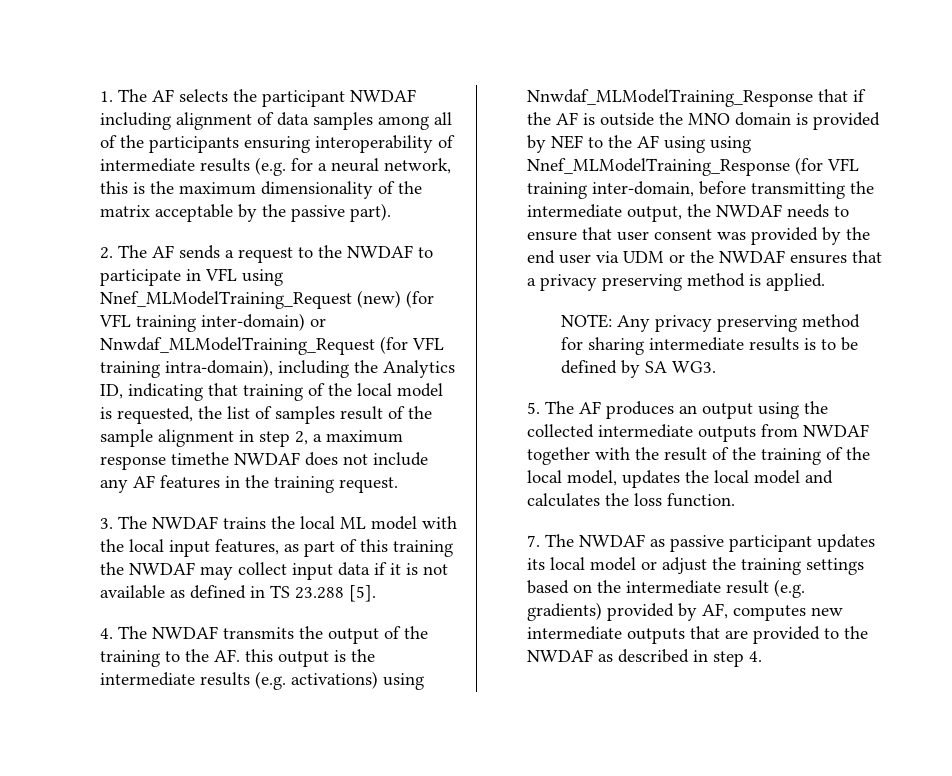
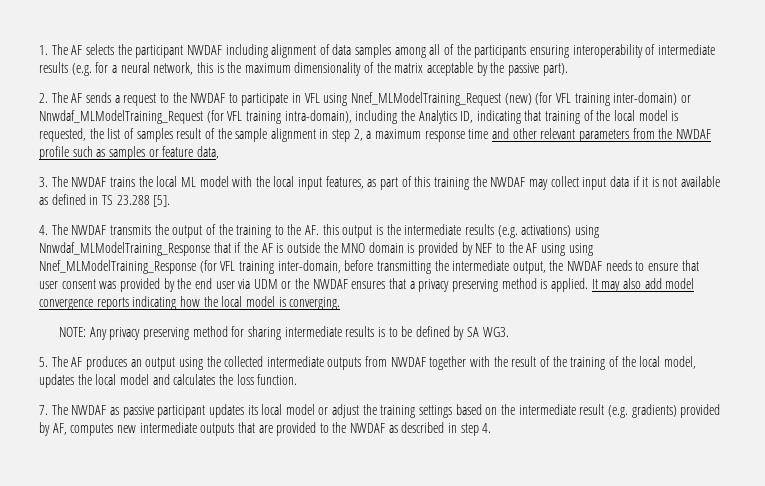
- 2. The AF sends a request to the NWDAF to participate in VFL using Nnef_MLModelTraining_Request (new) (for VFL training inter-domain) or Nnwdaf_MLModelTraining_Request (for VFL training intra-domain), including the Analytics ID, indicating that training of the local model is requested, the list of samples result of the sample alignment in step 2, a maximum response timethe NWDAF does not include any AF features in the training request.
+ 2. The AF sends a request to the NWDAF to participate in VFL using Nnef_MLModelTraining_Request (new) (for VFL training inter-domain) or Nnwdaf_MLModelTraining_Request (for VFL training intra-domain), including the Analytics ID, indicating that training of the local model is requested, the list of samples result of the sample alignment in step 2, a maximum response time and other relevant parameters from the NWDAF profile such as samples or feature data,
+ It may also add model convergence reports indicating how the local model is converging.

